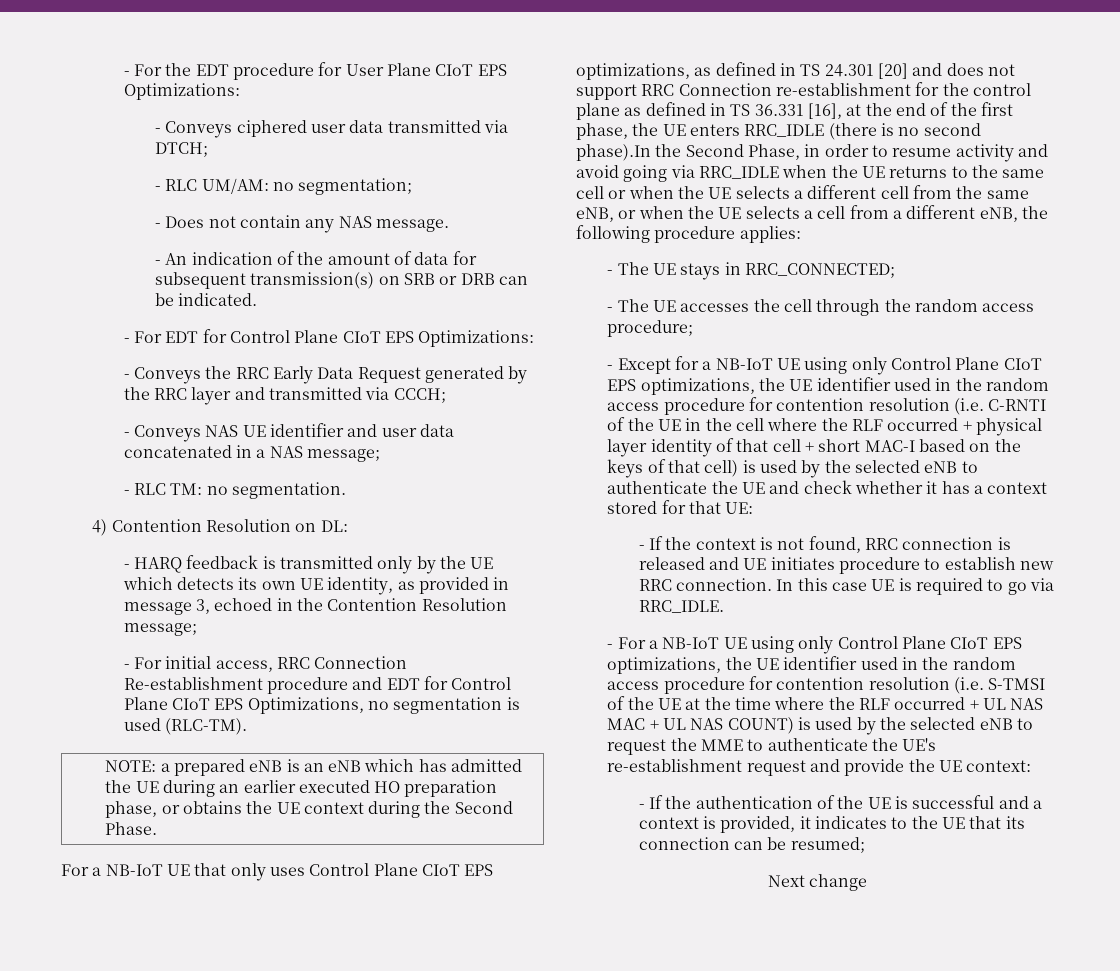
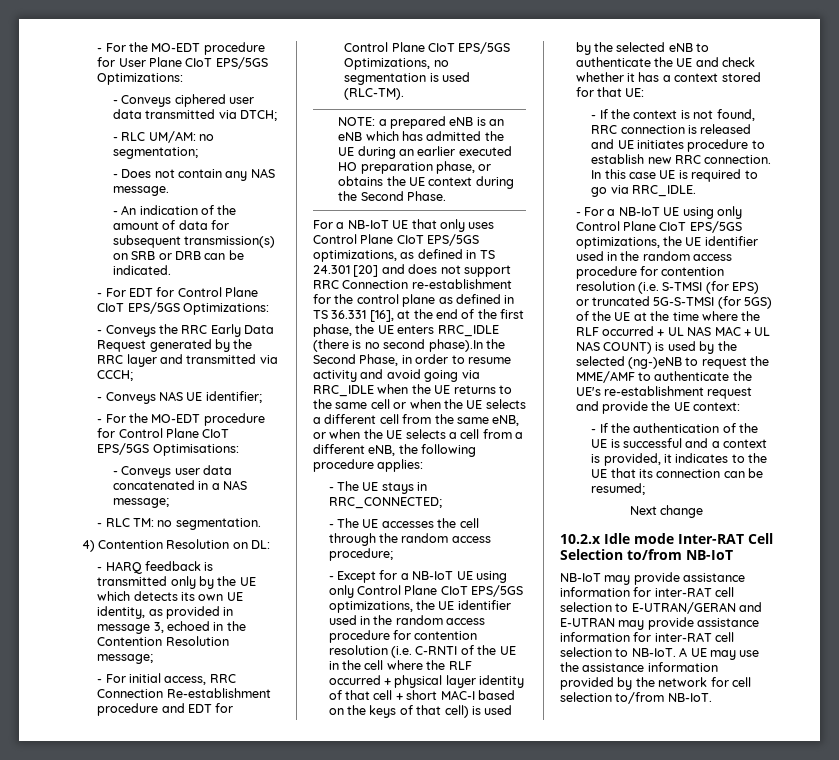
- - For the EDT procedure for User Plane CIoT EPS Optimizations:
+ - For the MO-EDT procedure for User Plane CIoT EPS/5GS Optimizations:
- - For EDT for Control Plane CIoT EPS Optimizations:
+ - For EDT for Control Plane CIoT EPS/5GS Optimizations:
- - Conveys NAS UE identifier and user data concatenated in a NAS message;
+ - Conveys NAS UE identifier;
+ - For the MO-EDT procedure for Control Plane CIoT EPS/5GS Optimisations:
+ - Conveys user data concatenated in a NAS message;
- - For initial access, RRC Connection Re-establishment procedure and EDT for Control Plane CIoT EPS Optimizations, no segmentation is used (RLC-TM).
+ - For initial access, RRC Connection Re-establishment procedure and EDT for Control Plane CIoT EPS/5GS Optimizations, no segmentation is used (RLC-TM).
- For a NB-IoT UE that only uses Control Plane CIoT EPS optimizations, as defined in TS 24.301 [20] and does not support RRC Connection re-establishment for the control plane as defined in TS 36.331 [16], at the end of the first phase, the UE enters RRC_IDLE (there is no second phase).In the Second Phase, in order to resume activity and avoid going via RRC_IDLE when the UE returns to the same cell or when the UE selects a different cell from the same eNB, or when the UE selects a cell from a different eNB, the following procedure applies:
+ For a NB-IoT UE that only uses Control Plane CIoT EPS/5GS optimizations, as defined in TS 24.301 [20] and does not support RRC Connection re-establishment for the control plane as defined in TS 36.331 [16], at the end of the first phase, the UE enters RRC_IDLE (there is no second phase).In the Second Phase, in order to resume activity and avoid going via RRC_IDLE when the UE returns to the same cell or when the UE selects a different cell from the same eNB, or when the UE selects a cell from a different eNB, the following procedure applies:
- - Except for a NB-IoT UE using only Control Plane CIoT EPS optimizations, the UE identifier used in the random access procedure for contention resolution (i.e. C-RNTI of the UE in the cell where the RLF occurred + physical layer identity of that cell + short MAC-I based on the keys of that cell) is used by the selected eNB to authenticate the UE and check whether it has a context stored for that UE:
+ - Except for a NB-IoT UE using only Control Plane CIoT EPS/5GS optimizations, the UE identifier used in the random access procedure for contention resolution (i.e. C-RNTI of the UE in the cell where the RLF occurred + physical layer identity of that cell + short MAC-I based on the keys of that cell) is used by the selected eNB to authenticate the UE and check whether it has a context stored for that UE:
- - For a NB-IoT UE using only Control Plane CIoT EPS optimizations, the UE identifier used in the random access procedure for contention resolution (i.e. S-TMSI of the UE at the time where the RLF occurred + UL NAS MAC + UL NAS COUNT) is used by the selected eNB to request the MME to authenticate the UE's re-establishment request and provide the UE context:
+ - For a NB-IoT UE using only Control Plane CIoT EPS/5GS optimizations, the UE identifier used in the random access procedure for contention resolution (i.e. S-TMSI (for EPS) or truncated 5G-S-TMSI (for 5GS) of the UE at the time where the RLF occurred + UL NAS MAC + UL NAS COUNT) is used by the selected (ng-)eNB to request the MME/AMF to authenticate the UE's re-establishment request and provide the UE context:
+ 10.2.x Idle mode Inter-RAT Cell Selection to/from NB-IoT
+ NB-IoT may provide assistance information for inter-RAT cell selection to E-UTRAN/GERAN and E-UTRAN may provide assistance information for inter-RAT cell selection to NB-IoT. A UE may use the assistance information provided by the network for cell selection to/from NB-IoT.

